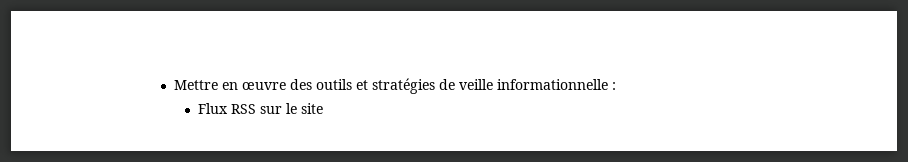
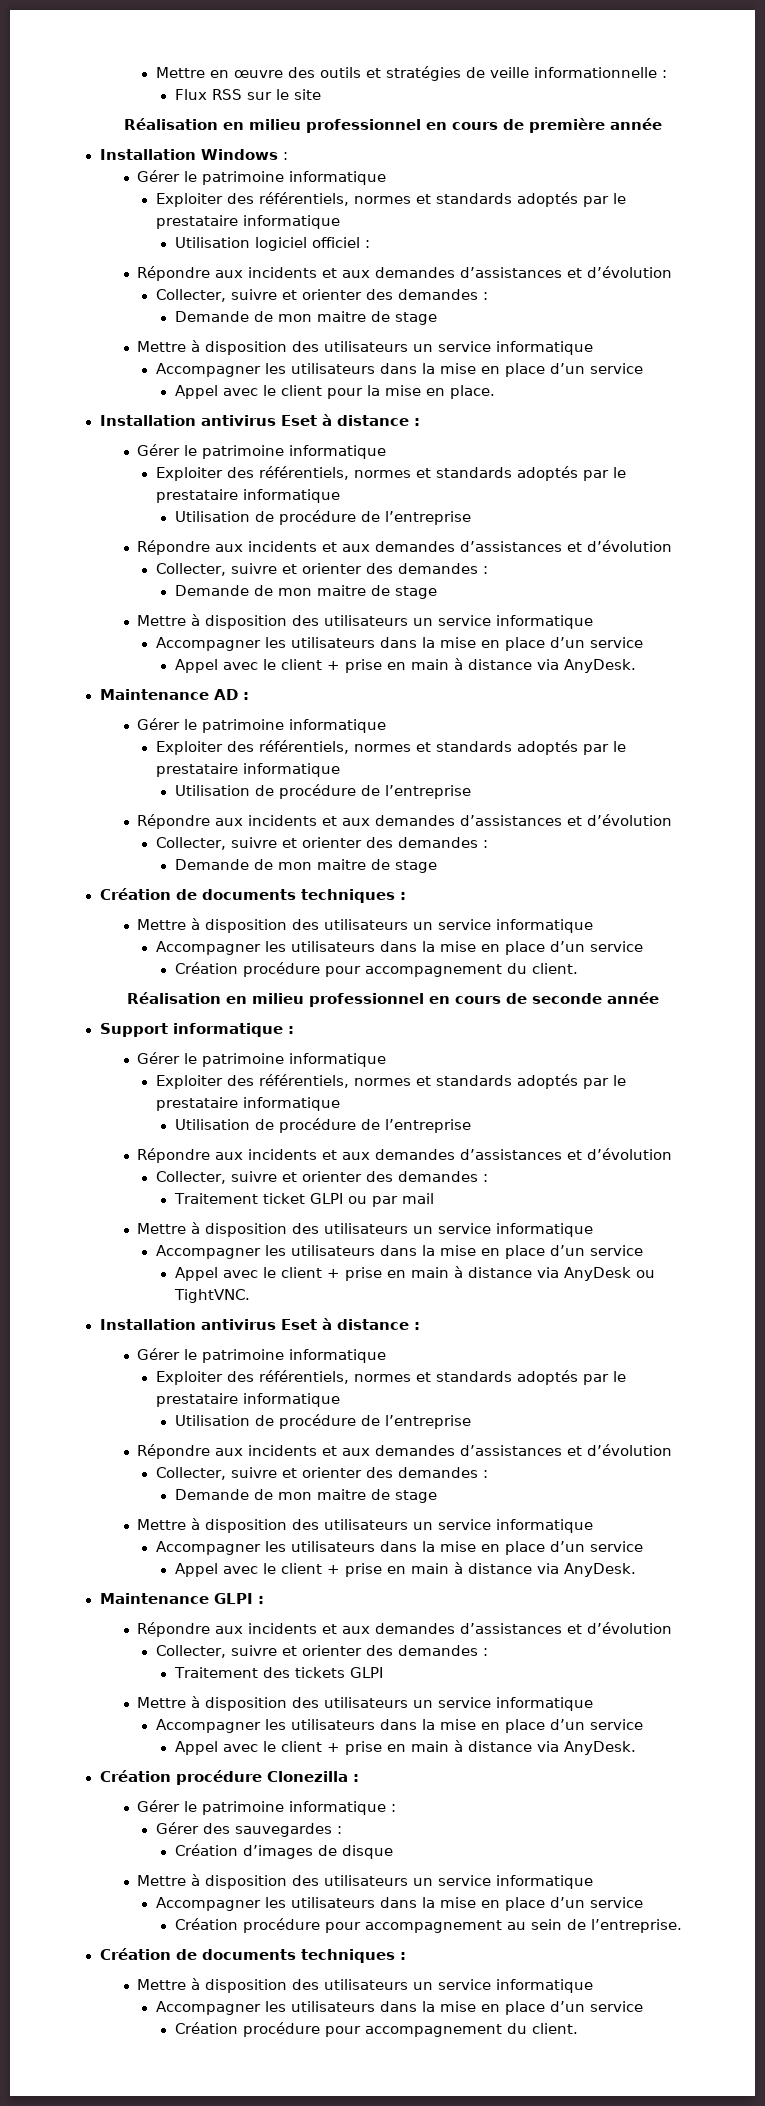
+ Réalisation en milieu professionnel en cours de première année
+ Installation Windows :
+ Gérer le patrimoine informatique
+ Exploiter des référentiels, normes et standards adoptés par le prestataire informatique
+ Utilisation logiciel officiel :
+ Répondre aux incidents et aux demandes d’assistances et d’évolution
+ Collecter, suivre et orienter des demandes :
+ Demande de mon maitre de stage
+ Mettre à disposition des utilisateurs un service informatique
+ Accompagner les utilisateurs dans la mise en place d’un service
+ Appel avec le client pour la mise en place.
+ Installation antivirus Eset à distance :
+ Gérer le patrimoine informatique
+ Exploiter des référentiels, normes et standards adoptés par le prestataire informatique
+ Utilisation de procédure de l’entreprise
+ Répondre aux incidents et aux demandes d’assistances et d’évolution
+ Collecter, suivre et orienter des demandes :
+ Demande de mon maitre de stage
+ Mettre à disposition des utilisateurs un service informatique
+ Accompagner les utilisateurs dans la mise en place d’un service
+ Appel avec le client + prise en main à distance via AnyDesk.
+ Maintenance AD :
+ Gérer le patrimoine informatique
+ Exploiter des référentiels, normes et standards adoptés par le prestataire informatique
+ Utilisation de procédure de l’entreprise
+ Répondre aux incidents et aux demandes d’assistances et d’évolution
+ Collecter, suivre et orienter des demandes :
+ Demande de mon maitre de stage
+ Création de documents techniques :
+ Mettre à disposition des utilisateurs un service informatique
+ Accompagner les utilisateurs dans la mise en place d’un service
+ Création procédure pour accompagnement du client.
+ Réalisation en milieu professionnel en cours de seconde année
+ Support informatique :
+ Gérer le patrimoine informatique
+ Exploiter des référentiels, normes et standards adoptés par le prestataire informatique
+ Utilisation de procédure de l’entreprise
+ Répondre aux incidents et aux demandes d’assistances et d’évolution
+ Collecter, suivre et orienter des demandes :
+ Traitement ticket GLPI ou par mail
+ Mettre à disposition des utilisateurs un service informatique
+ Accompagner les utilisateurs dans la mise en place d’un service
+ Appel avec le client + prise en main à distance via AnyDesk ou TightVNC.
+ Installation antivirus Eset à distance :
+ Gérer le patrimoine informatique
+ Exploiter des référentiels, normes et standards adoptés par le prestataire informatique
+ Utilisation de procédure de l’entreprise
+ Répondre aux incidents et aux demandes d’assistances et d’évolution
+ Collecter, suivre et orienter des demandes :
+ Demande de mon maitre de stage
+ Mettre à disposition des utilisateurs un service informatique
+ Accompagner les utilisateurs dans la mise en place d’un service
+ Appel avec le client + prise en main à distance via AnyDesk.
+ Maintenance GLPI :
+ Répondre aux incidents et aux demandes d’assistances et d’évolution
+ Collecter, suivre et orienter des demandes :
+ Traitement des tickets GLPI
+ Mettre à disposition des utilisateurs un service informatique
+ Accompagner les utilisateurs dans la mise en place d’un service
+ Appel avec le client + prise en main à distance via AnyDesk.
+ Création procédure Clonezilla :
+ Gérer le patrimoine informatique :
+ Gérer des sauvegardes :
+ Création d’images de disque
+ Mettre à disposition des utilisateurs un service informatique
+ Accompagner les utilisateurs dans la mise en place d’un service
+ Création procédure pour accompagnement au sein de l’entreprise.
+ Création de documents techniques :
+ Mettre à disposition des utilisateurs un service informatique
+ Accompagner les utilisateurs dans la mise en place d’un service
+ Création procédure pour accompagnement du client.

